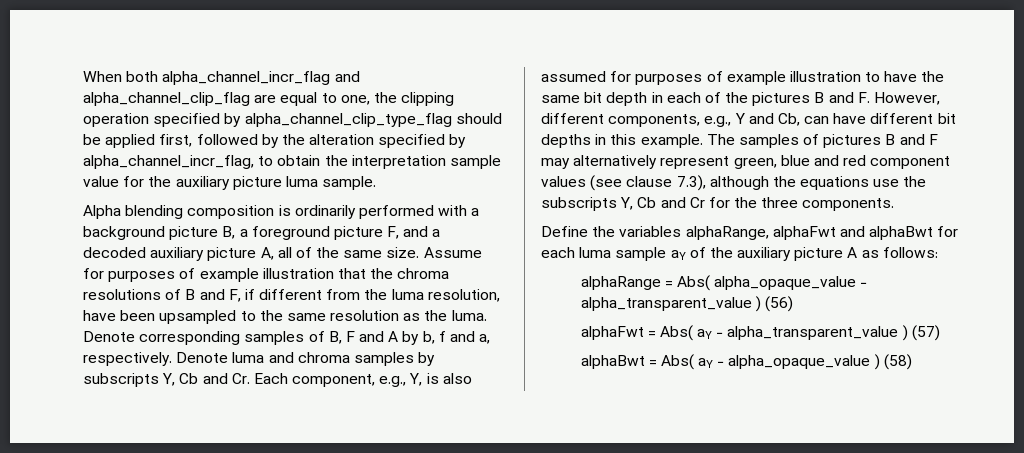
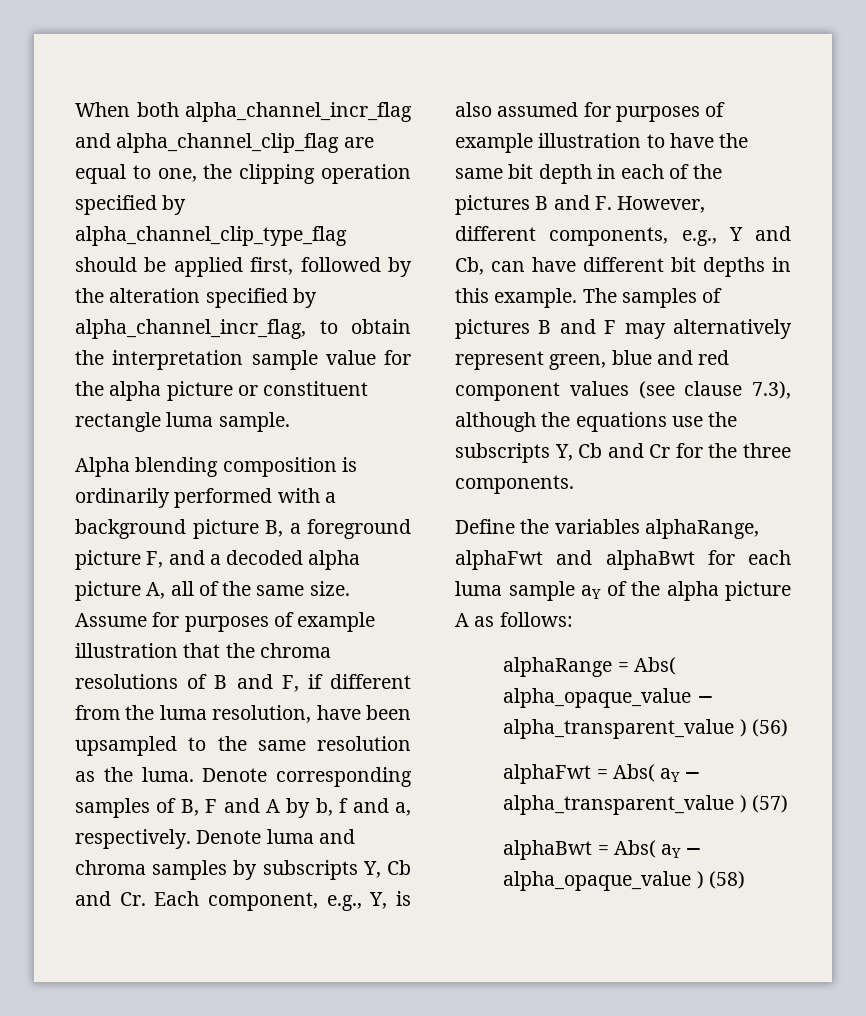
- When both alpha_channel_incr_flag and alpha_channel_clip_flag are equal to one, the clipping operation specified by alpha_channel_clip_type_flag should be applied first, followed by the alteration specified by alpha_channel_incr_flag, to obtain the interpretation sample value for the auxiliary picture luma sample.
+ When both alpha_channel_incr_flag and alpha_channel_clip_flag are equal to one, the clipping operation specified by alpha_channel_clip_type_flag should be applied first, followed by the alteration specified by alpha_channel_incr_flag, to obtain the interpretation sample value for the alpha picture or constituent rectangle luma sample.
- Alpha blending composition is ordinarily performed with a background picture B, a foreground picture F, and a decoded auxiliary picture A, all of the same size.
+ Alpha blending composition is ordinarily performed with a background picture B, a foreground picture F, and a decoded alpha picture A, all of the same size.
- Define the variables alphaRange, alphaFwt and alphaBwt for each luma sample aY of the auxiliary picture A as follows:
+ Define the variables alphaRange, alphaFwt and alphaBwt for each luma sample aY of the alpha picture A as follows:

